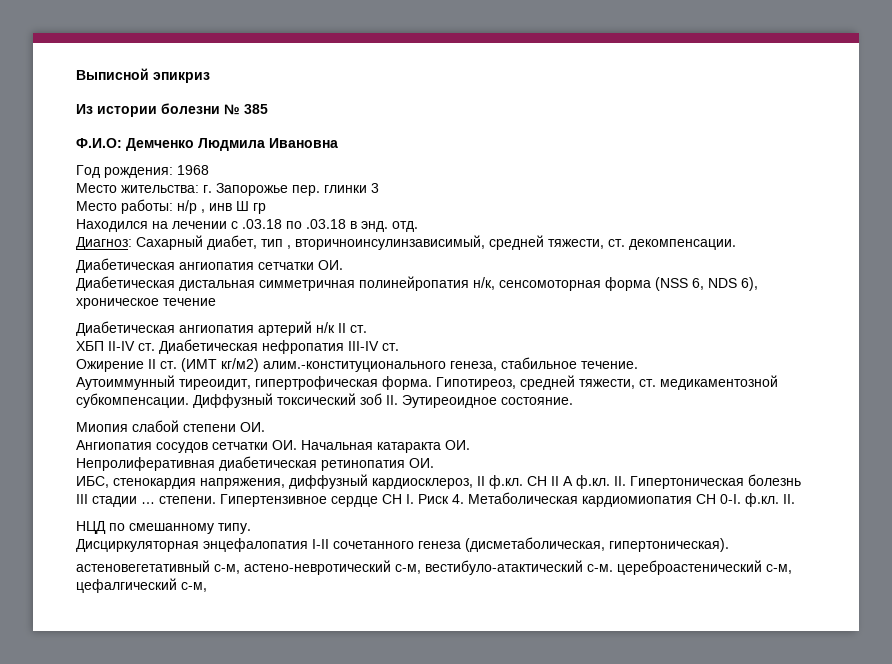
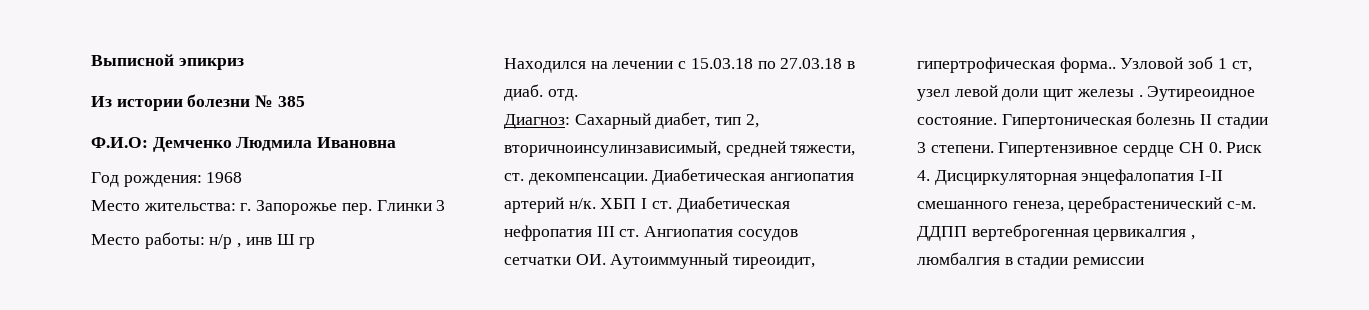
- Место жительства: г. Запорожье пер. глинки 3
+ Место жительства: г. Запорожье пер. Глинки 3
- Находился на лечении с .03.18 по .03.18 в энд. отд.
+ Находился на лечении с 15.03.18 по 27.03.18 в диаб. отд.
- Диагноз: Сахарный диабет, тип , вторичноинсулинзависимый, средней тяжести, ст. декомпенсации.
- Диабетическая ангиопатия сетчатки ОИ.
- Диабетическая дистальная симметричная полинейропатия н/к, сенсомоторная форма (NSS 6, NDS 6), хроническое течение
- Диабетическая ангиопатия артерий н/к II ст.
- ХБП II-IV ст. Диабетическая нефропатия III-IV ст.
- Ожирение II ст. (ИМТ кг/м2) алим.-конституционального генеза, стабильное течение.
- Аутоиммунный тиреоидит, гипертрофическая форма. Гипотиреоз, средней тяжести, ст. медикаментозной субкомпенсации. Диффузный токсический зоб II. Эутиреоидное состояние.
- Миопия слабой степени ОИ.
- Ангиопатия сосудов сетчатки ОИ. Начальная катаракта ОИ.
- Непролиферативная диабетическая ретинопатия ОИ.
- ИБС, стенокардия напряжения, диффузный кардиосклероз, II ф.кл. СН II А ф.кл. II. Гипертоническая болезнь III стадии … степени.
+ Диагноз: Сахарный диабет, тип 2, вторичноинсулинзависимый, средней тяжести, ст. декомпенсации. Диабетическая ангиопатия артерий н/к. ХБП I ст. Диабетическая нефропатия III ст. Ангиопатия сосудов сетчатки ОИ. Аутоиммунный тиреоидит, гипертрофическая форма.. Узловой зоб 1 ст, узел левой доли щит железы . Эутиреоидное состояние. Гипертоническая болезнь II стадии 3 степени.
- Гипертензивное сердце СН I. Риск 4. Метаболическая кардиомиопатия СН 0-I. ф.кл. II.
- НЦД по смешанному типу.
- Дисциркуляторная энцефалопатия I-II сочетанного генеза (дисметаболическая, гипертоническая).
- астеновегетативный с-м, астено-невротический с-м, вестибуло-атактический с-м. цереброастенический с-м, цефалгический с-м,
+ Гипертензивное сердце СН 0. Риск 4. Дисциркуляторная энцефалопатия I-II смешанного генеза, церебрастенический с-м. ДДПП вертеброгенная цервикалгия , люмбалгия в стадии ремиссии

